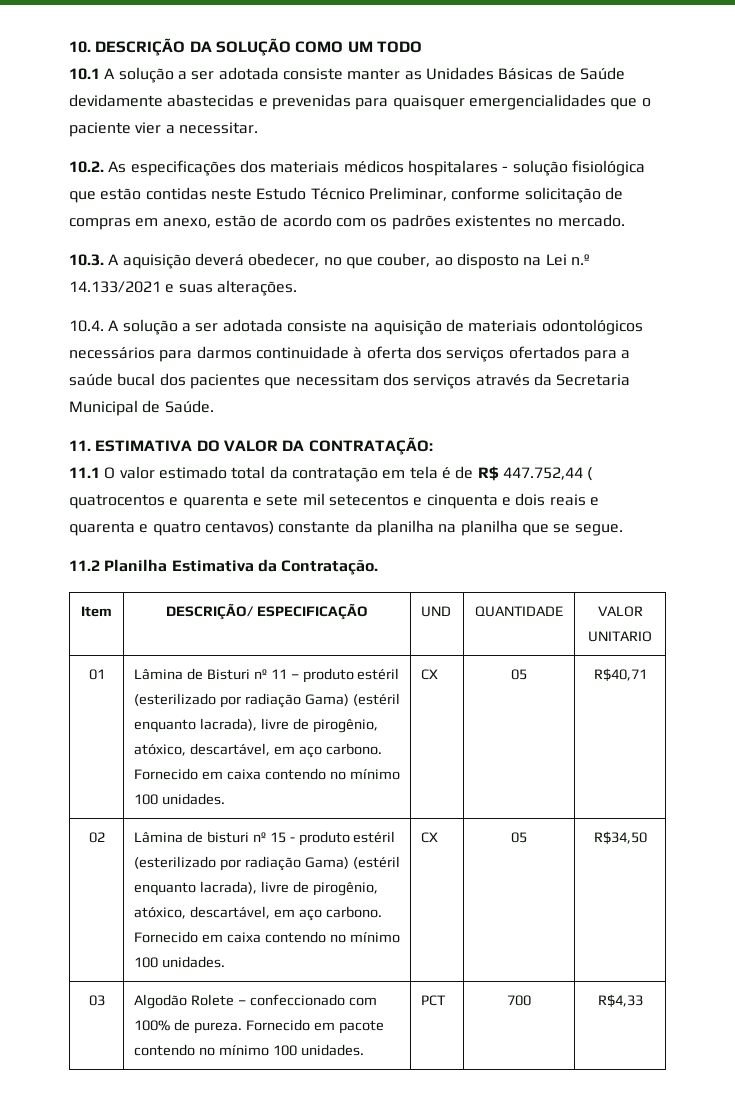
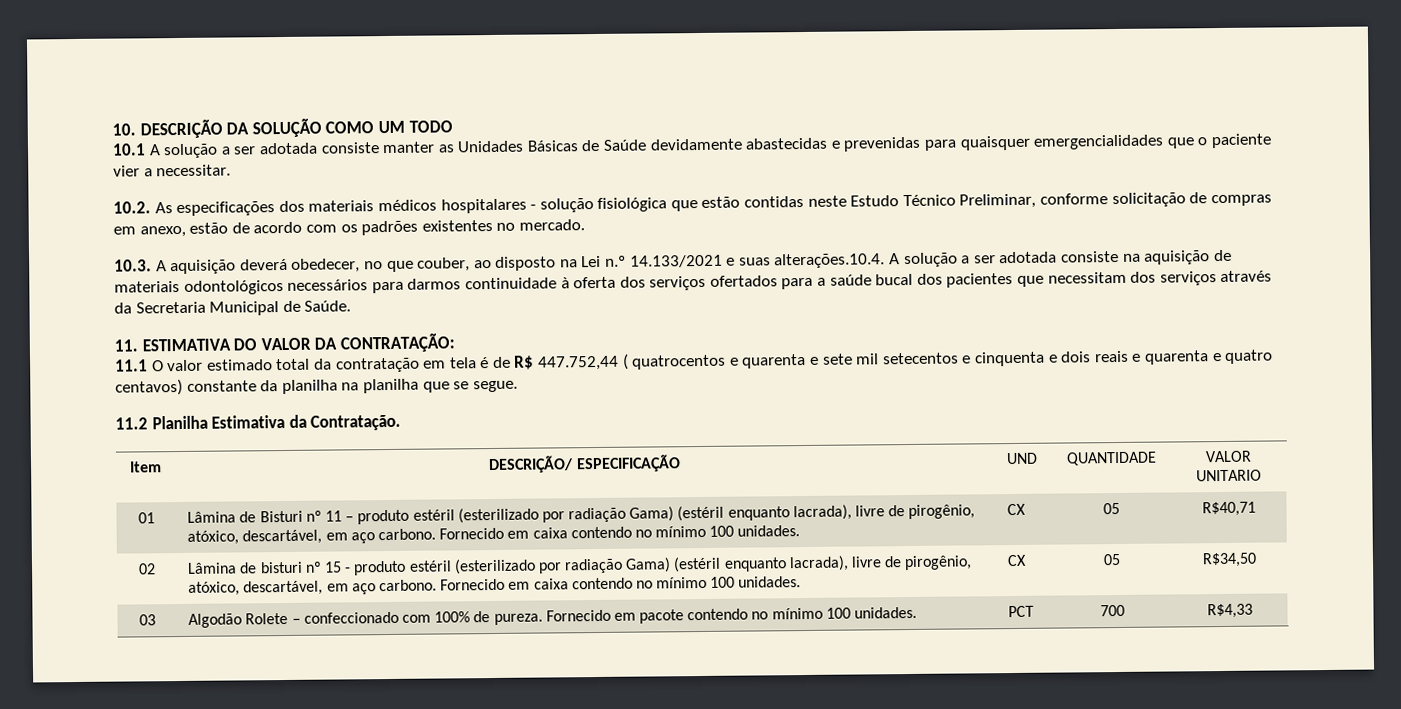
- 10.3. A aquisição deverá obedecer, no que couber, ao disposto na Lei n.º 14.133/2021 e suas alterações.
- 10.4. A solução a ser adotada consiste na aquisição de materiais odontológicos necessários para darmos continuidade à oferta dos serviços ofertados para a saúde bucal dos pacientes que necessitam dos serviços através da Secretaria Municipal de Saúde.
+ 10.3. A aquisição deverá obedecer, no que couber, ao disposto na Lei n.º 14.133/2021 e suas alterações.10.4. A solução a ser adotada consiste na aquisição de materiais odontológicos necessários para darmos continuidade à oferta dos serviços ofertados para a saúde bucal dos pacientes que necessitam dos serviços através da Secretaria Municipal de Saúde.

